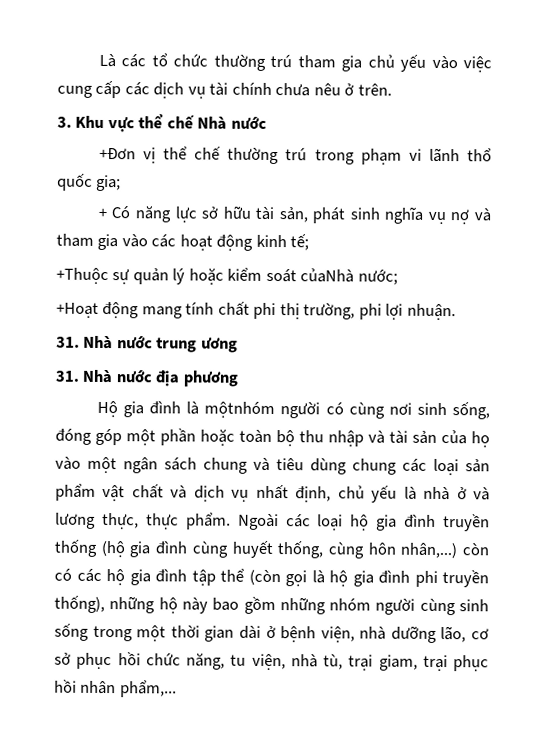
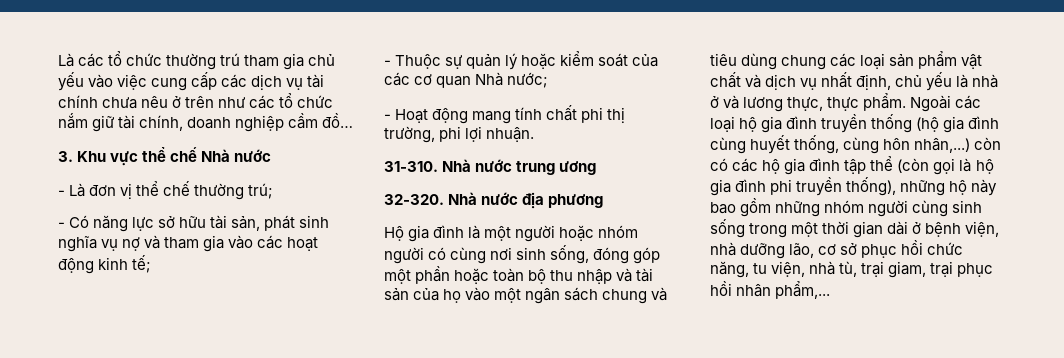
- Là các tổ chức thường trú tham gia chủ yếu vào việc cung cấp các dịch vụ tài chính chưa nêu ở trên.
+ Là các tổ chức thường trú tham gia chủ yếu vào việc cung cấp các dịch vụ tài chính chưa nêu ở trên như các tổ chức nắm giữ tài chính, doanh nghiệp cầm đồ…
- +Đơn vị thể chế thường trú trong phạm vi lãnh thổ quốc gia;
- + Có năng lực sở hữu tài sản, phát sinh nghĩa vụ nợ và tham gia vào các hoạt động kinh tế;
+ - Là đơn vị thể chế thường trú;
+ - Có năng lực sở hữu tài sản, phát sinh nghĩa vụ nợ và tham gia vào các hoạt động kinh tế;
- +Thuộc sự quản lý hoặc kiểm soát củaNhà nước;
+ - Thuộc sự quản lý hoặc kiểm soát của các cơ quan Nhà nước;
- +Hoạt động mang tính chất phi thị trường, phi lợi nhuận.
+ - Hoạt động mang tính chất phi thị trường, phi lợi nhuận.
- 31. Nhà nước trung ương
+ 31-310. Nhà nước trung ương
- 31. Nhà nước địa phương
+ 32-320. Nhà nước địa phương
- Hộ gia đình là mộtnhóm người có cùng nơi sinh sống, đóng góp một phần hoặc toàn bộ thu nhập và tài sản của họ vào một ngân sách chung và tiêu dùng chung các loại sản phẩm vật chất và dịch vụ nhất định, chủ yếu là nhà ở và lương thực, thực phẩm.
+ Hộ gia đình là một người hoặc nhóm người có cùng nơi sinh sống, đóng góp một phần hoặc toàn bộ thu nhập và tài sản của họ vào một ngân sách chung và tiêu dùng chung các loại sản phẩm vật chất và dịch vụ nhất định, chủ yếu là nhà ở và lương thực, thực phẩm.

